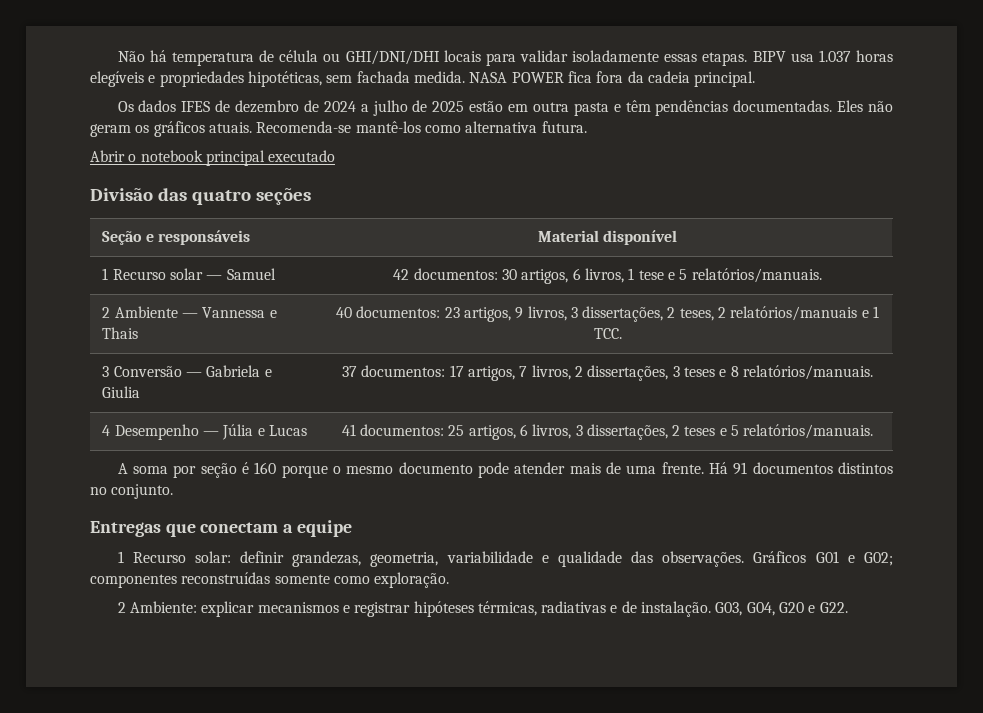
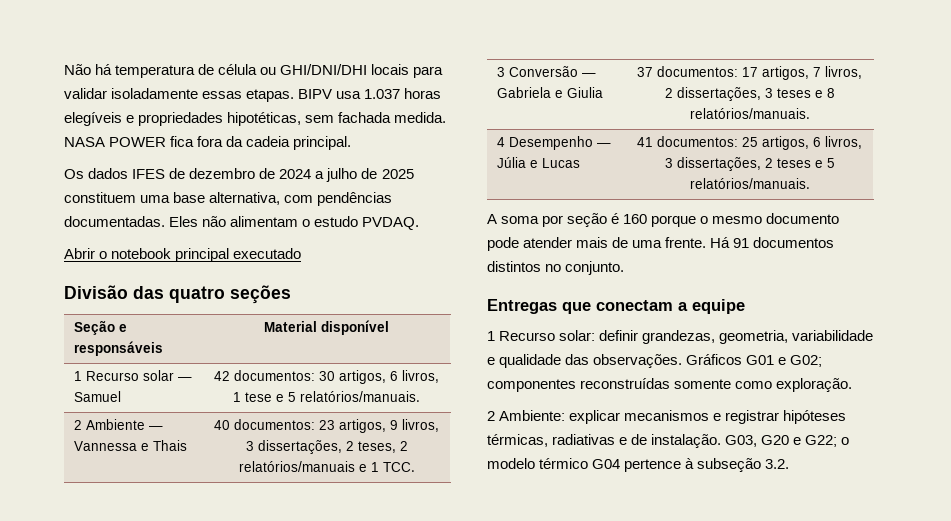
- Os dados IFES de dezembro de 2024 a julho de 2025 estão em outra pasta e têm pendências documentadas. Eles não geram os gráficos atuais. Recomenda-se mantê-los como alternativa futura.
+ Os dados IFES de dezembro de 2024 a julho de 2025 constituem uma base alternativa, com pendências documentadas. Eles não alimentam o estudo PVDAQ.
- G03, G04, G20 e G22.
+ G03, G20 e G22; o modelo térmico G04 pertence à subseção 3.2.

